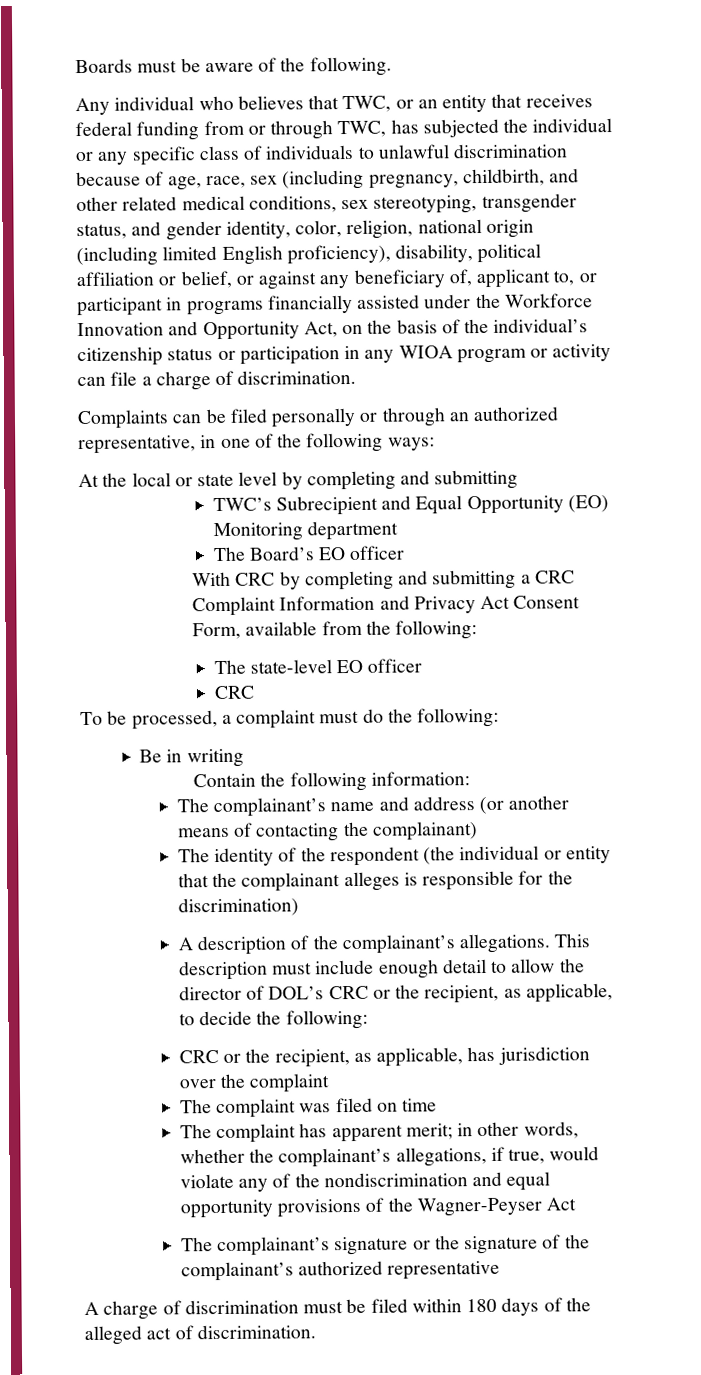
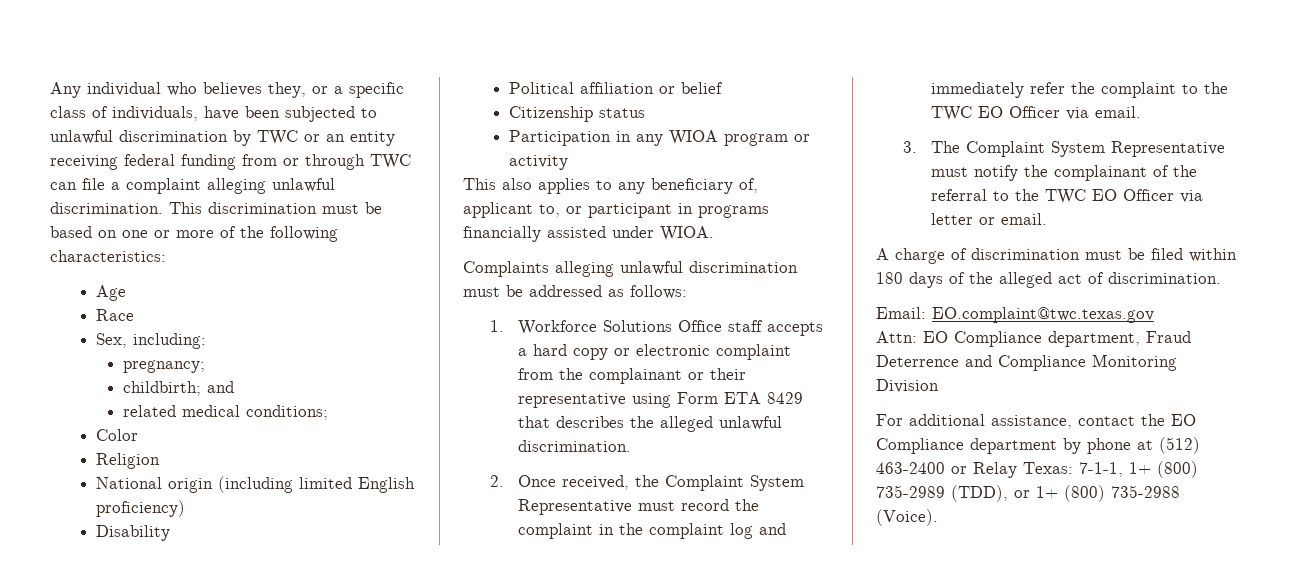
- Boards must be aware of the following.
- Any individual who believes that TWC, or an entity that receives federal funding from or through TWC, has subjected the individual or any specific class of individuals to unlawful discrimination because of age, race, sex (including pregnancy, childbirth, and other related medical conditions, sex stereotyping, transgender status, and gender identity, color, religion, national origin (including limited English proficiency), disability, political affiliation or belief, or against any beneficiary of, applicant to, or participant in programs financially assisted under the Workforce Innovation and Opportunity Act, on the basis of the individual’s citizenship status or participation in any WIOA program or activity can file a charge of discrimination.
- Complaints can be filed personally or through an authorized representative, in one of the following ways:
- At the local or state level by completing and submitting
- TWC’s Subrecipient and Equal Opportunity (EO) Monitoring department
- The Board’s EO officer
- With CRC by completing and submitting a CRC Complaint Information and Privacy Act Consent Form, available from the following:
- The state-level EO officer
- CRC
- To be processed, a complaint must do the following:
- Be in writing
- Contain the following information:
- The complainant’s name and address (or another means of contacting the complainant)
- The identity of the respondent (the individual or entity that the complainant alleges is responsible for the discrimination)
- A description of the complainant’s allegations. This description must include enough detail to allow the director of DOL’s CRC or the recipient, as applicable, to decide the following:
- CRC or the recipient, as applicable, has jurisdiction over the complaint
- The complaint was filed on time
- The complaint has apparent merit; in other words, whether the complainant’s allegations, if true, would violate any of the nondiscrimination and equal opportunity provisions of the Wagner-Peyser Act
- The complainant’s signature or the signature of the complainant’s authorized representative
+ Any individual who believes they, or a specific class of individuals, have been subjected to unlawful discrimination by TWC or an entity receiving federal funding from or through TWC can file a complaint alleging unlawful discrimination. This discrimination must be based on one or more of the following characteristics:
+ Age
+ Race
+ Sex, including:
+ pregnancy;
+ childbirth; and
+ related medical conditions;
+ Color
+ Religion
+ National origin (including limited English proficiency)
+ Disability
+ Political affiliation or belief
+ Citizenship status
+ Participation in any WIOA program or activity
+ This also applies to any beneficiary of, applicant to, or participant in programs financially assisted under WIOA.
+ Complaints alleging unlawful discrimination must be addressed as follows:
+ 1. Workforce Solutions Office staff accepts a hard copy or electronic complaint from the complainant or their representative using Form ETA 8429 that describes the alleged unlawful discrimination.
+ 2. Once received, the Complaint System Representative must record the complaint in the complaint log and immediately refer the complaint to the TWC EO Officer via email.
+ 3. The Complaint System Representative must notify the complainant of the referral to the TWC EO Officer via letter or email.
+ Email: EO.complaint@twc.texas.gov
+ Attn: EO Compliance department, Fraud Deterrence and Compliance Monitoring Division
+ For additional assistance, contact the EO Compliance department by phone at (512) 463-2400 or Relay Texas: 7-1-1, 1+ (800) 735-2989 (TDD), or 1+ (800) 735-2988 (Voice).

